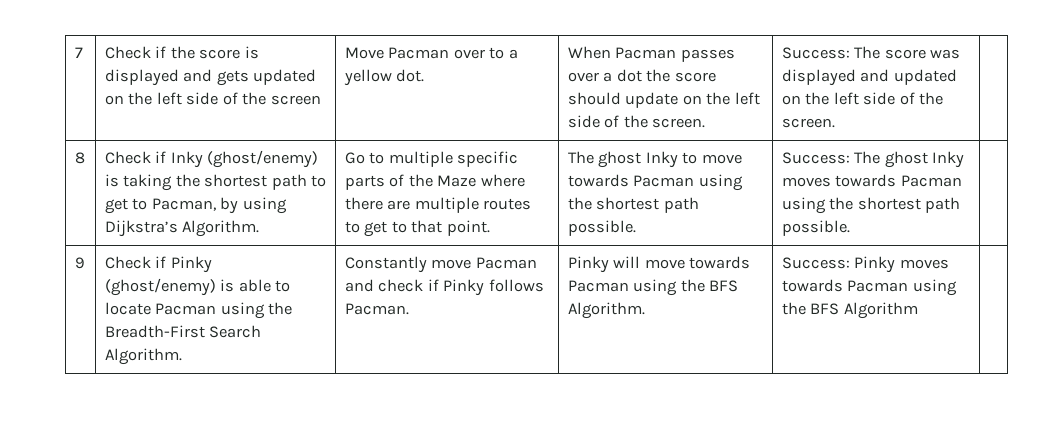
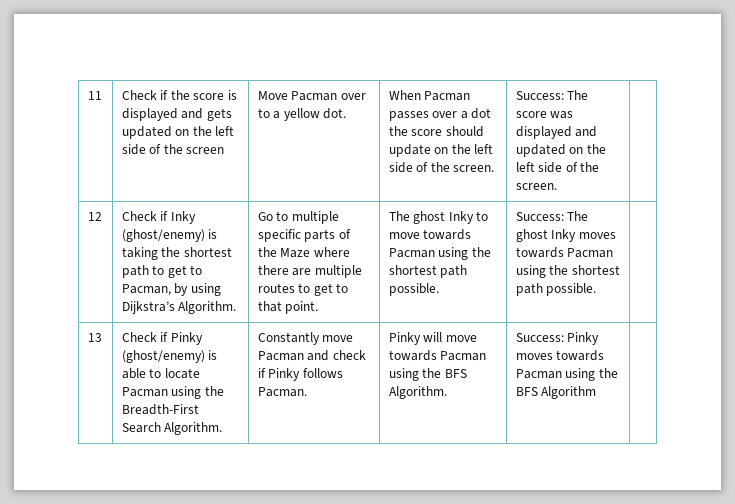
- 7
+ 11
- 8
+ 12
- 9
+ 13

